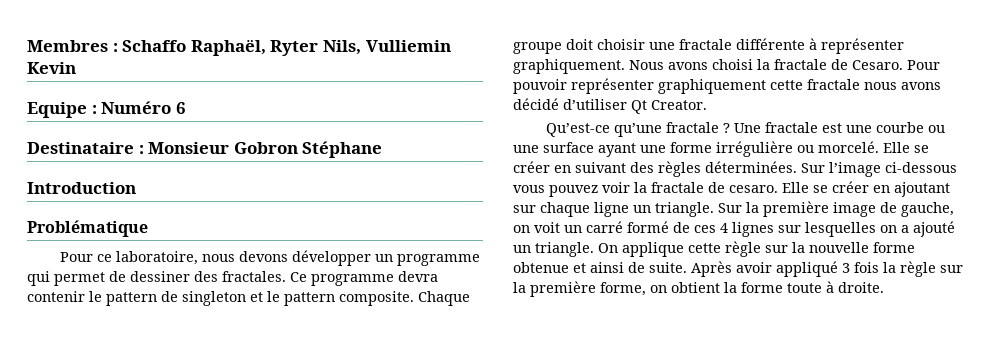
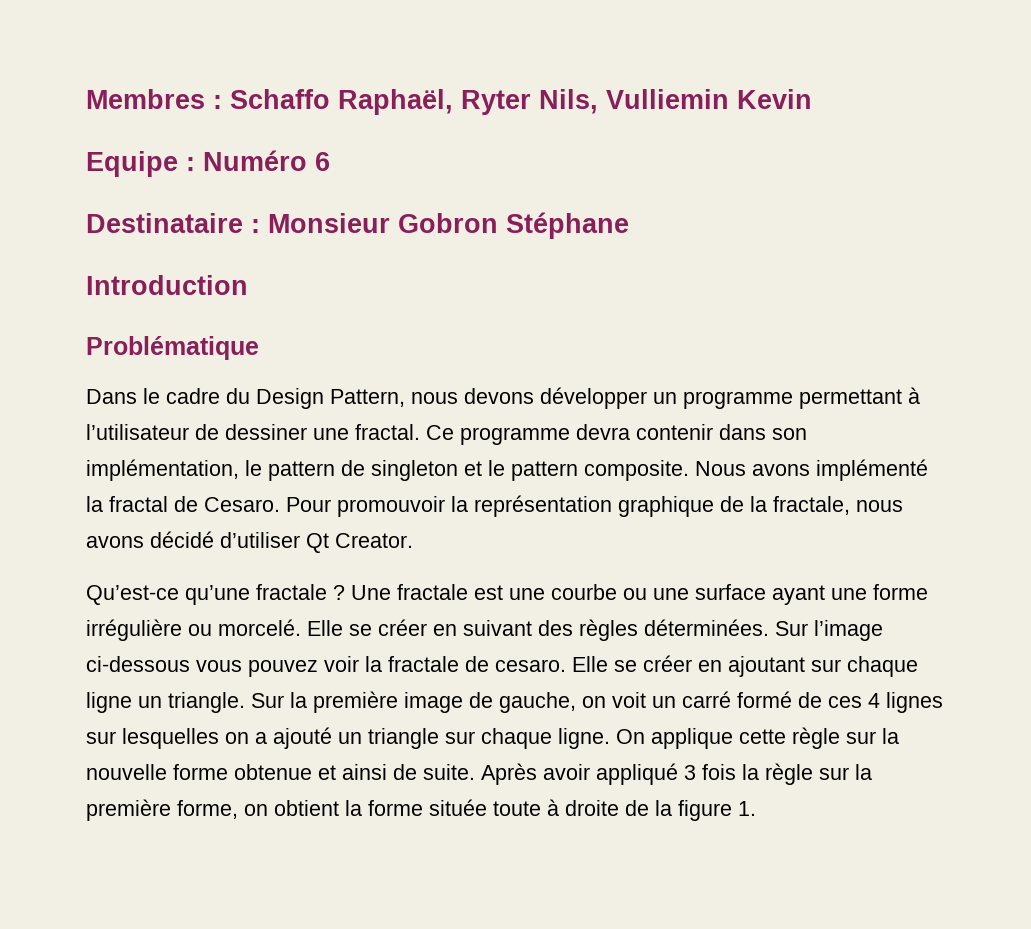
- Pour ce laboratoire, nous devons développer un programme qui permet de dessiner des fractales.
+ Dans le cadre du Design Pattern, nous devons développer un programme permettant à l’utilisateur de dessiner une fractal.
- Ce programme devra contenir le pattern de singleton et le pattern composite.
+ Ce programme devra contenir dans son implémentation, le pattern de singleton et le pattern composite.
- Chaque groupe doit choisir une fractale différente à représenter graphiquement. Nous avons choisi la fractale de Cesaro. Pour pouvoir représenter graphiquement cette fractale nous avons décidé d’utiliser Qt Creator.
+ Nous avons implémenté la fractal de Cesaro. Pour promouvoir la représentation graphique de la fractale, nous avons décidé d’utiliser Qt Creator.
- Sur la première image de gauche, on voit un carré formé de ces 4 lignes sur lesquelles on a ajouté un triangle.
+ Sur la première image de gauche, on voit un carré formé de ces 4 lignes sur lesquelles on a ajouté un triangle sur chaque ligne.
- Après avoir appliqué 3 fois la règle sur la première forme, on obtient la forme toute à droite.
+ Après avoir appliqué 3 fois la règle sur la première forme, on obtient la forme située toute à droite de la figure 1.

